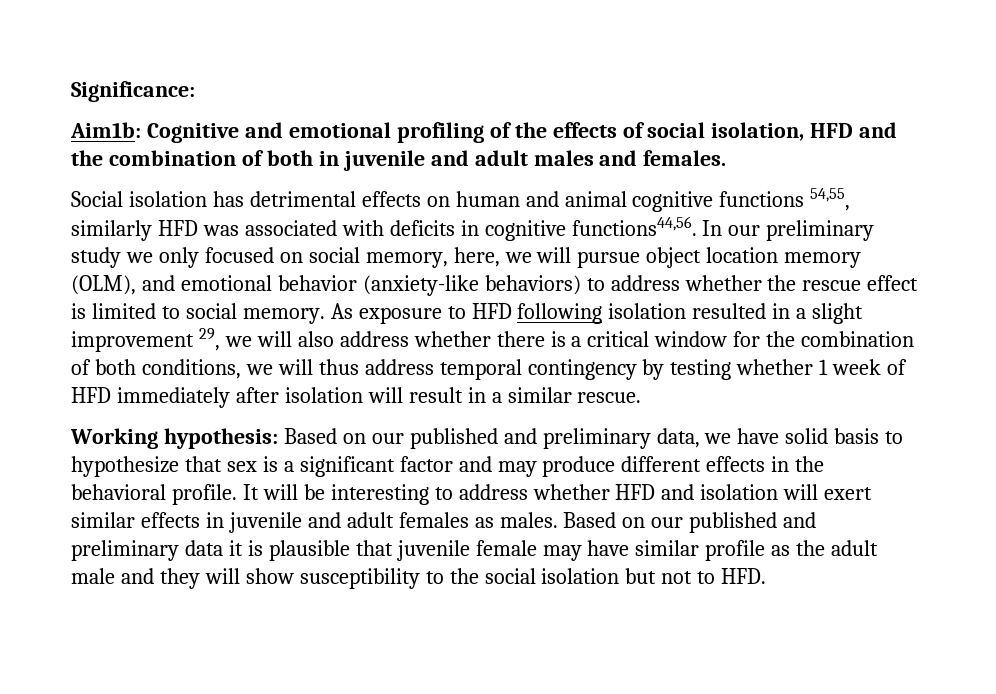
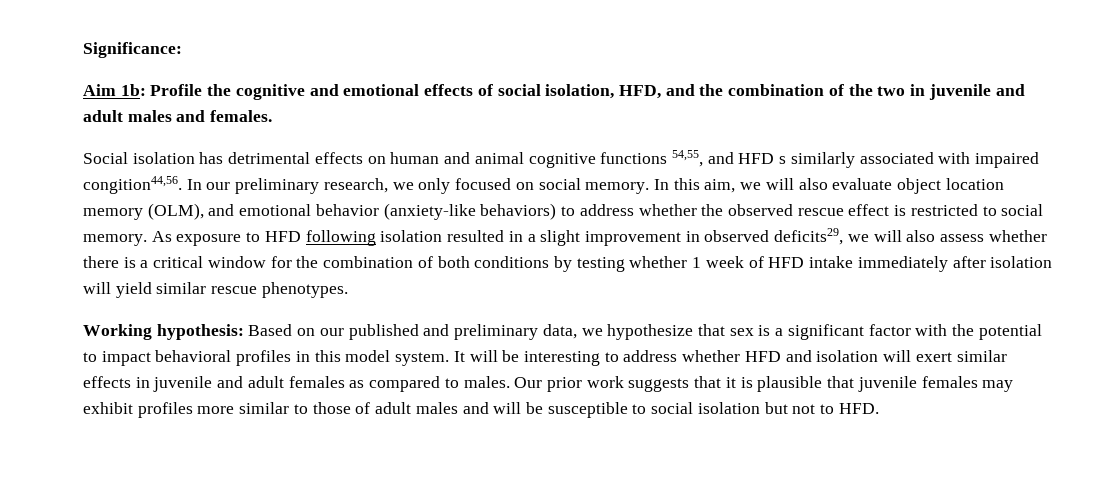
- Aim1b: Cognitive and emotional profiling of the effects of social isolation, HFD and the combination of both in juvenile and adult males and females.
+ Aim 1b: Profile the cognitive and emotional effects of social isolation, HFD, and the combination of the two in juvenile and adult males and females.
- Social isolation has detrimental effects on human and animal cognitive functions 54,55, similarly HFD was associated with deficits in cognitive functions44,56.
+ Social isolation has detrimental effects on human and animal cognitive functions 54,55, and HFD s similarly associated with impaired congition44,56.
- In our preliminary study we only focused on social memory, here, we will pursue object location memory (OLM), and emotional behavior (anxiety-like behaviors) to address whether the rescue effect is limited to social memory.
+ In our preliminary research, we only focused on social memory. In this aim, we will also evaluate object location memory (OLM), and emotional behavior (anxiety-like behaviors) to address whether the observed rescue effect is restricted to social memory.
- As exposure to HFD following isolation resulted in a slight improvement 29, we will also address whether there is a critical window for the combination of both conditions, we will thus address temporal contingency by testing whether 1 week of HFD immediately after isolation will result in a similar rescue.
+ As exposure to HFD following isolation resulted in a slight improvement in observed deficits29, we will also assess whether there is a critical window for the combination of both conditions by testing whether 1 week of HFD intake immediately after isolation will yield similar rescue phenotypes.
- Working hypothesis: Based on our published and preliminary data, we have solid basis to hypothesize that sex is a significant factor and may produce different effects in the behavioral profile.
+ Working hypothesis: Based on our published and preliminary data, we hypothesize that sex is a significant factor with the potential to impact behavioral profiles in this model system.
- It will be interesting to address whether HFD and isolation will exert similar effects in juvenile and adult females as males. Based on our published and preliminary data it is plausible that juvenile female may have similar profile as the adult male and they will show susceptibility to the social isolation but not to HFD.
+ It will be interesting to address whether HFD and isolation will exert similar effects in juvenile and adult females as compared to males. Our prior work suggests that it is plausible that juvenile females may exhibit profiles more similar to those of adult males and will be susceptible to social isolation but not to HFD.

